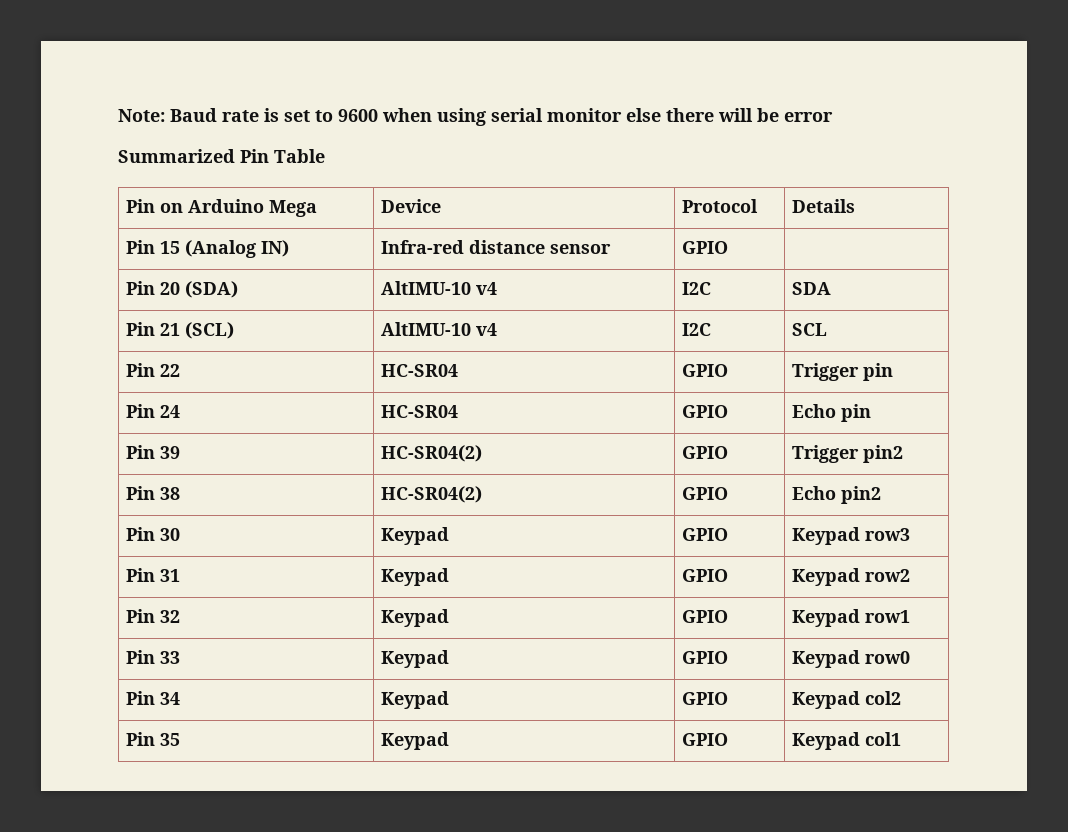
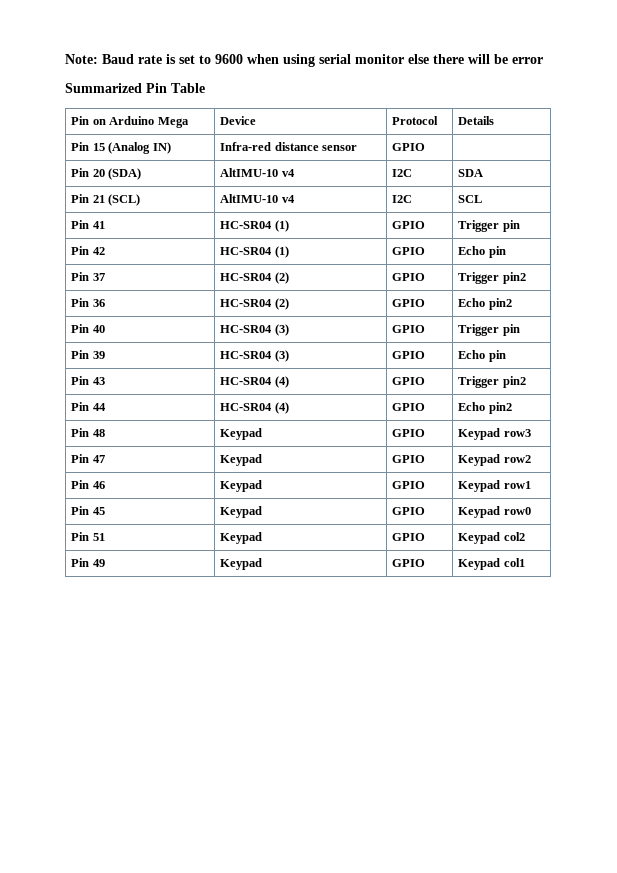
- Pin 22 | HC-SR04 | GPIO | Trigger pin
- Pin 24 | HC-SR04 | GPIO | Echo pin
- Pin 39 | HC-SR04(2) | GPIO | Trigger pin2
- Pin 38 | HC-SR04(2) | GPIO | Echo pin2
- Pin 30 | Keypad | GPIO | Keypad row3
+ Pin 41 | HC-SR04 (1) | GPIO | Trigger pin
+ Pin 42 | HC-SR04 (1) | GPIO | Echo pin
+ Pin 37 | HC-SR04 (2) | GPIO | Trigger pin2
+ Pin 36 | HC-SR04 (2) | GPIO | Echo pin2
+ Pin 40 | HC-SR04 (3) | GPIO | Trigger pin
+ Pin 39 | HC-SR04 (3) | GPIO | Echo pin
+ Pin 43 | HC-SR04 (4) | GPIO | Trigger pin2
+ Pin 44 | HC-SR04 (4) | GPIO | Echo pin2
+ Pin 48 | Keypad | GPIO | Keypad row3
- Pin 31 | Keypad | GPIO | Keypad row2
+ Pin 47 | Keypad | GPIO | Keypad row2
- Pin 32 | Keypad | GPIO | Keypad row1
+ Pin 46 | Keypad | GPIO | Keypad row1
- Pin 33 | Keypad | GPIO | Keypad row0
+ Pin 45 | Keypad | GPIO | Keypad row0
- Pin 34 | Keypad | GPIO | Keypad col2
+ Pin 51 | Keypad | GPIO | Keypad col2
- Pin 35 | Keypad | GPIO | Keypad col1
+ Pin 49 | Keypad | GPIO | Keypad col1

